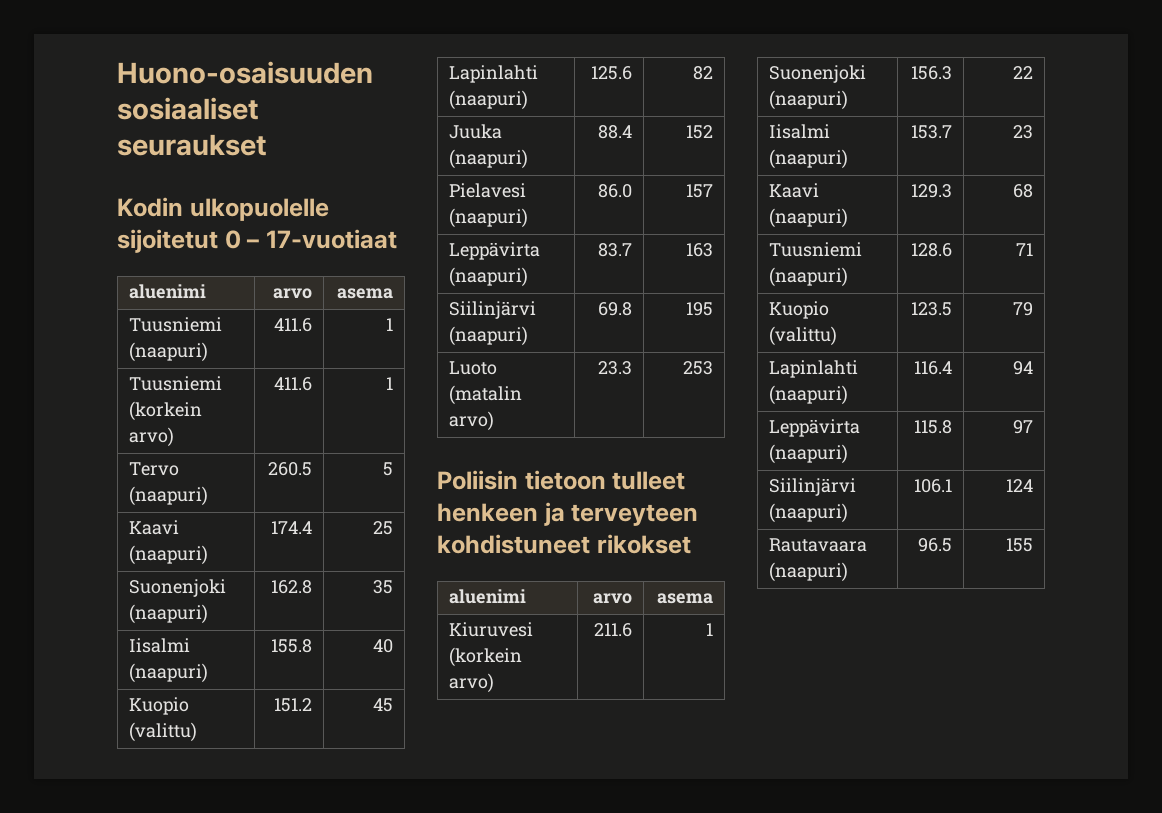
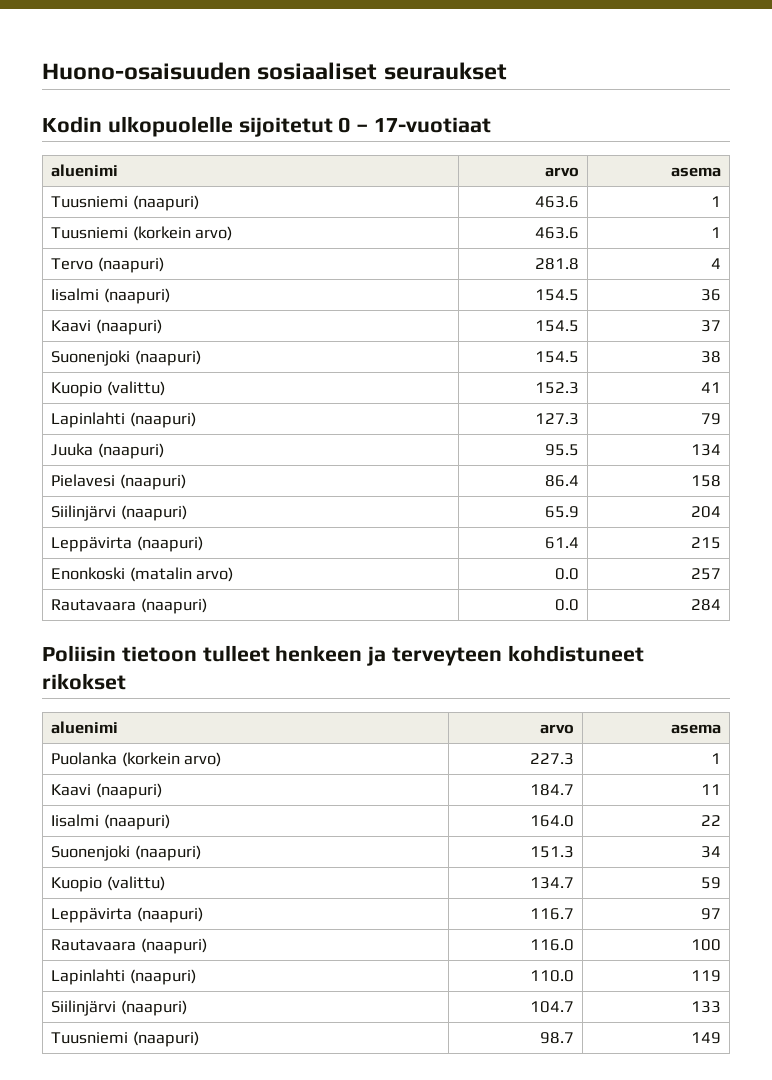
- Tuusniemi (naapuri) | 411.6 | 1
+ Tuusniemi (naapuri) | 463.6 | 1
- Tuusniemi (korkein arvo) | 411.6 | 1
+ Tuusniemi (korkein arvo) | 463.6 | 1
- Tervo (naapuri) | 260.5 | 5
- Kaavi (naapuri) | 174.4 | 25
- Suonenjoki (naapuri) | 162.8 | 35
- Iisalmi (naapuri) | 155.8 | 40
- Kuopio (valittu) | 151.2 | 45
- Lapinlahti (naapuri) | 125.6 | 82
+ Tervo (naapuri) | 281.8 | 4
+ Iisalmi (naapuri) | 154.5 | 36
+ Kaavi (naapuri) | 154.5 | 37
+ Suonenjoki (naapuri) | 154.5 | 38
+ Kuopio (valittu) | 152.3 | 41
+ Lapinlahti (naapuri) | 127.3 | 79
- Juuka (naapuri) | 88.4 | 152
+ Juuka (naapuri) | 95.5 | 134
- Pielavesi (naapuri) | 86.0 | 157
- Leppävirta (naapuri) | 83.7 | 163
- Siilinjärvi (naapuri) | 69.8 | 195
- Luoto (matalin arvo) | 23.3 | 253
+ Pielavesi (naapuri) | 86.4 | 158
+ Siilinjärvi (naapuri) | 65.9 | 204
+ Leppävirta (naapuri) | 61.4 | 215
+ Enonkoski (matalin arvo) | 0.0 | 257
+ Rautavaara (naapuri) | 0.0 | 284
- Kiuruvesi (korkein arvo) | 211.6 | 1
- Suonenjoki (naapuri) | 156.3 | 22
- Iisalmi (naapuri) | 153.7 | 23
- Kaavi (naapuri) | 129.3 | 68
- Tuusniemi (naapuri) | 128.6 | 71
- Kuopio (valittu) | 123.5 | 79
- Lapinlahti (naapuri) | 116.4 | 94
- Leppävirta (naapuri) | 115.8 | 97
- Siilinjärvi (naapuri) | 106.1 | 124
- Rautavaara (naapuri) | 96.5 | 155
+ Puolanka (korkein arvo) | 227.3 | 1
+ Kaavi (naapuri) | 184.7 | 11
+ Iisalmi (naapuri) | 164.0 | 22
+ Suonenjoki (naapuri) | 151.3 | 34
+ Kuopio (valittu) | 134.7 | 59
+ Leppävirta (naapuri) | 116.7 | 97
+ Rautavaara (naapuri) | 116.0 | 100
+ Lapinlahti (naapuri) | 110.0 | 119
+ Siilinjärvi (naapuri) | 104.7 | 133
+ Tuusniemi (naapuri) | 98.7 | 149

